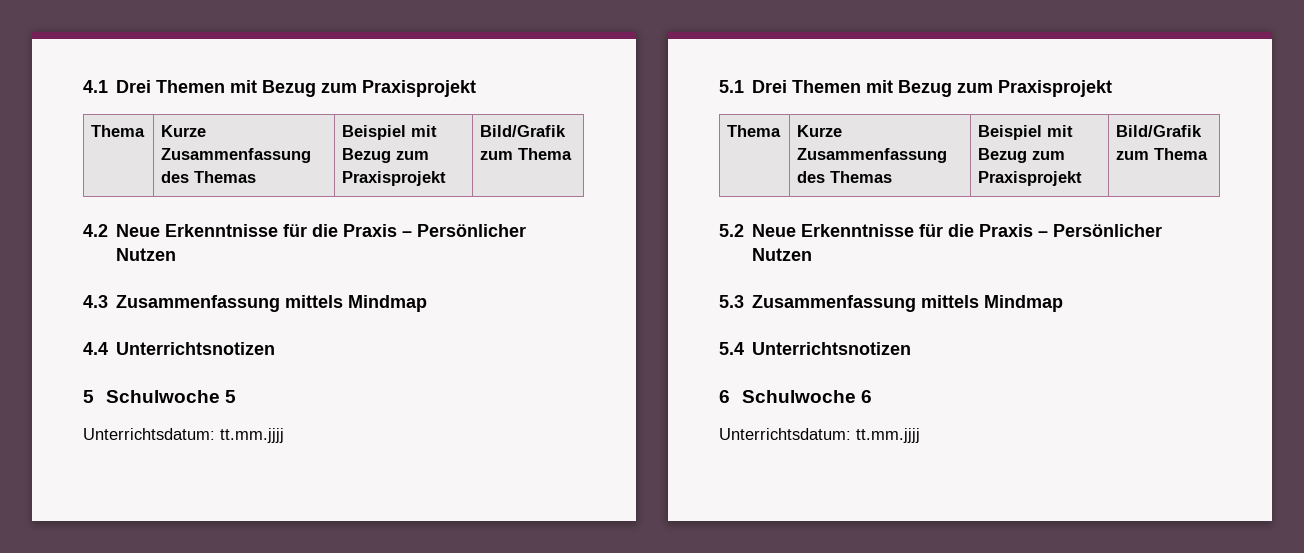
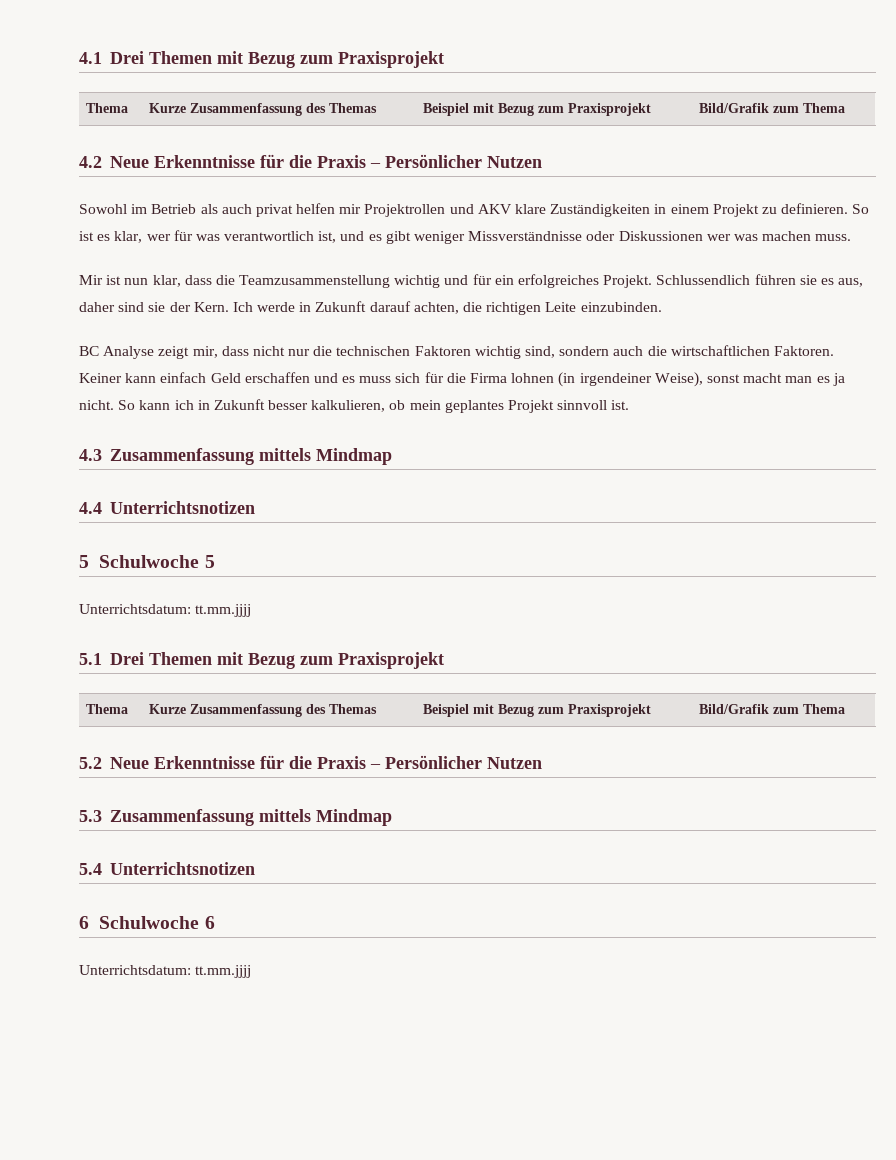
+ Sowohl im Betrieb als auch privat helfen mir Projektrollen und AKV klare Zuständigkeiten in einem Projekt zu definieren. So ist es klar, wer für was verantwortlich ist, und es gibt weniger Missverständnisse oder Diskussionen wer was machen muss.
+ Mir ist nun klar, dass die Teamzusammenstellung wichtig und für ein erfolgreiches Projekt. Schlussendlich führen sie es aus, daher sind sie der Kern. Ich werde in Zukunft darauf achten, die richtigen Leite einzubinden.
+ BC Analyse zeigt mir, dass nicht nur die technischen Faktoren wichtig sind, sondern auch die wirtschaftlichen Faktoren. Keiner kann einfach Geld erschaffen und es muss sich für die Firma lohnen (in irgendeiner Weise), sonst macht man es ja nicht. So kann ich in Zukunft besser kalkulieren, ob mein geplantes Projekt sinnvoll ist.

